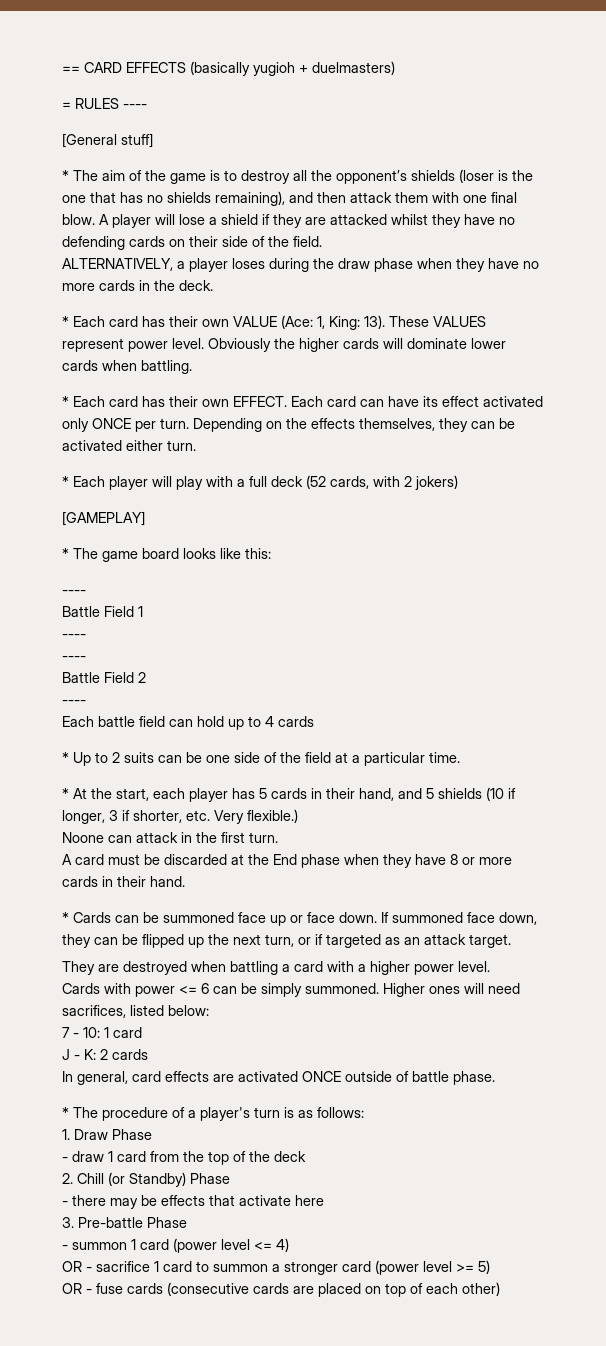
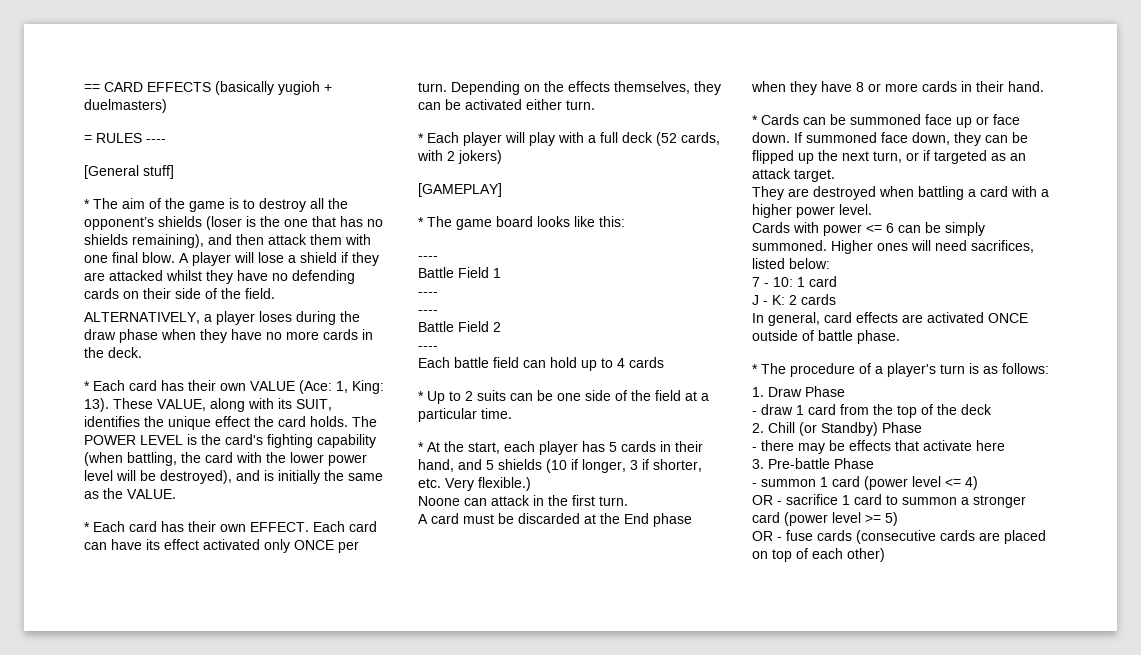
- These VALUES represent power level. Obviously the higher cards will dominate lower cards when battling.
+ These VALUE, along with its SUIT, identifies the unique effect the card holds. The POWER LEVEL is the card's fighting capability (when battling, the card with the lower power level will be destroyed), and is initially the same as the VALUE.

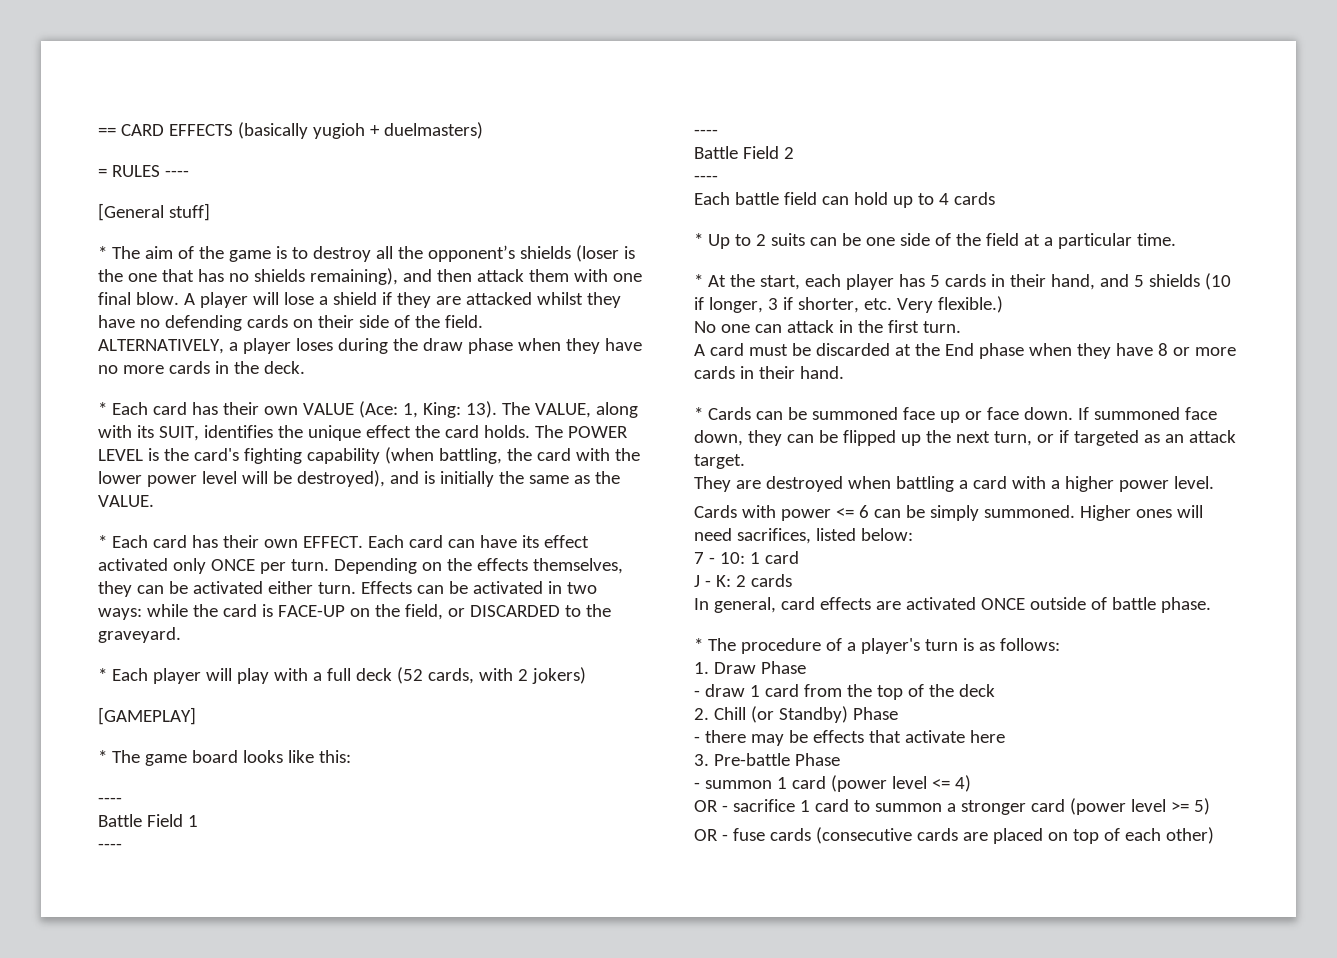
- These VALUE, along with its SUIT, identifies the unique effect the card holds.
+ The VALUE, along with its SUIT, identifies the unique effect the card holds.
+ Effects can be activated in two ways: while the card is FACE-UP on the field, or DISCARDED to the graveyard.
- Noone can attack in the first turn.
+ No one can attack in the first turn.

